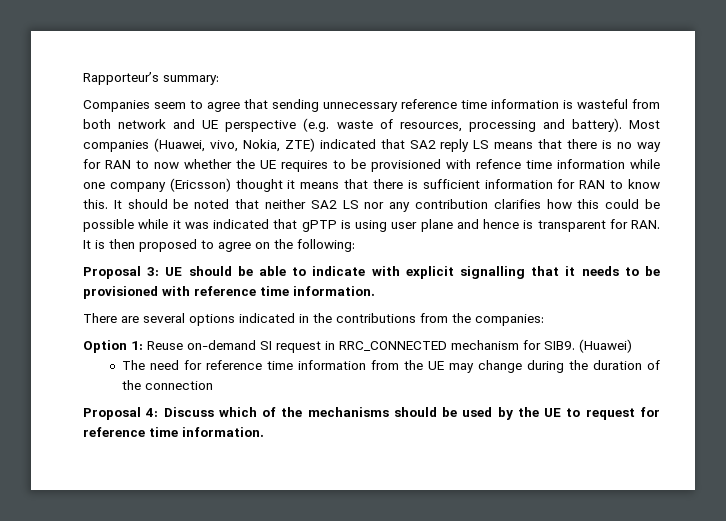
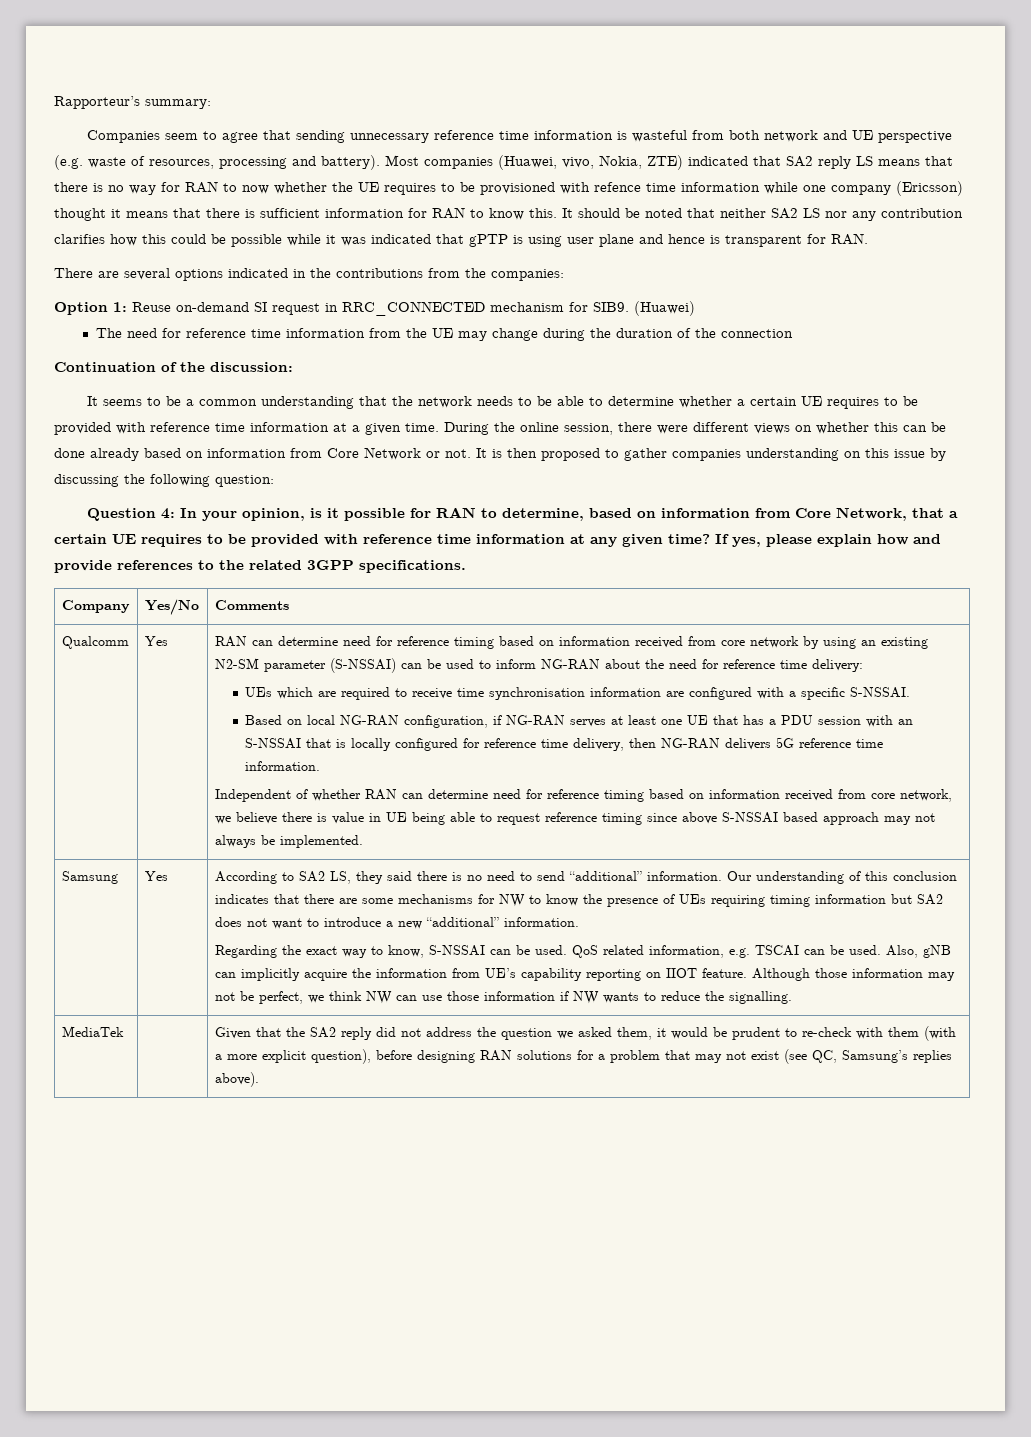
- It should be noted that neither SA2 LS nor any contribution clarifies how this could be possible while it was indicated that gPTP is using user plane and hence is transparent for RAN. It is then proposed to agree on the following:
- Proposal 3: UE should be able to indicate with explicit signalling that it needs to be provisioned with reference time information.
+ It should be noted that neither SA2 LS nor any contribution clarifies how this could be possible while it was indicated that gPTP is using user plane and hence is transparent for RAN.
- Proposal 4: Discuss which of the mechanisms should be used by the UE to request for reference time information.
+ Continuation of the discussion:
+ It seems to be a common understanding that the network needs to be able to determine whether a certain UE requires to be provided with reference time information at a given time. During the online session, there were different views on whether this can be done already based on information from Core Network or not. It is then proposed to gather companies understanding on this issue by discussing the following question:
+ Question 4: In your opinion, is it possible for RAN to determine, based on information from Core Network, that a certain UE requires to be provided with reference time information at any given time? If yes, please explain how and provide references to the related 3GPP specifications.
+ Company | Yes/No | Comments
+ Qualcomm | Yes | RAN can determine need for reference timing based on information received from core network by using an existing N2-SM parameter (S-NSSAI) can be used to inform NG-RAN about the need for reference time delivery:
+ UEs which are required to receive time synchronisation information are configured with a specific S-NSSAI.
+ Based on local NG-RAN configuration, if NG-RAN serves at least one UE that has a PDU session with an S-NSSAI that is locally configured for reference time delivery, then NG-RAN delivers 5G reference time information.
+ Independent of whether RAN can determine need for reference timing based on information received from core network, we believe there is value in UE being able to request reference timing since above S-NSSAI based approach may not always be implemented.
+ Samsung | Yes | According to SA2 LS, they said there is no need to send “additional” information. Our understanding of this conclusion indicates that there are some mechanisms for NW to know the presence of UEs requiring timing information but SA2 does not want to introduce a new “additional” information.
+ Regarding the exact way to know, S-NSSAI can be used. QoS related information, e.g. TSCAI can be used. Also, gNB can implicitly acquire the information from UE’s capability reporting on IIOT feature. Although those information may not be perfect, we think NW can use those information if NW wants to reduce the signalling.
+ MediaTek | | Given that the SA2 reply did not address the question we asked them, it would be prudent to re-check with them (with a more explicit question), before designing RAN solutions for a problem that may not exist (see QC, Samsung’s replies above).

